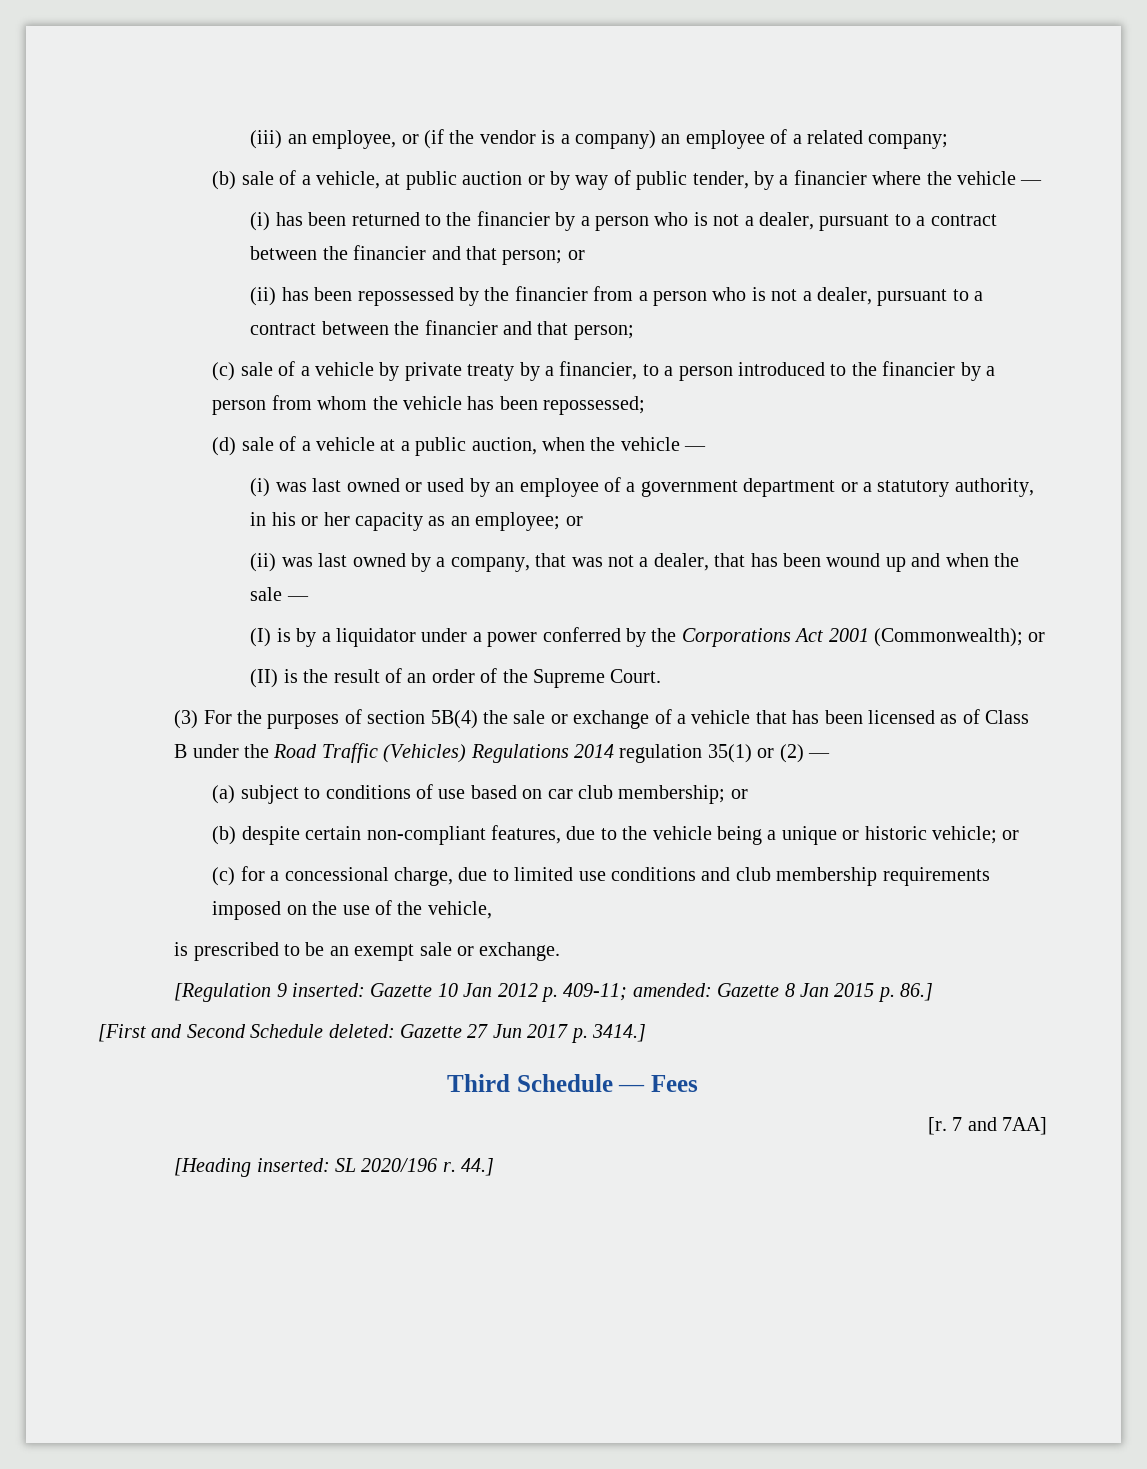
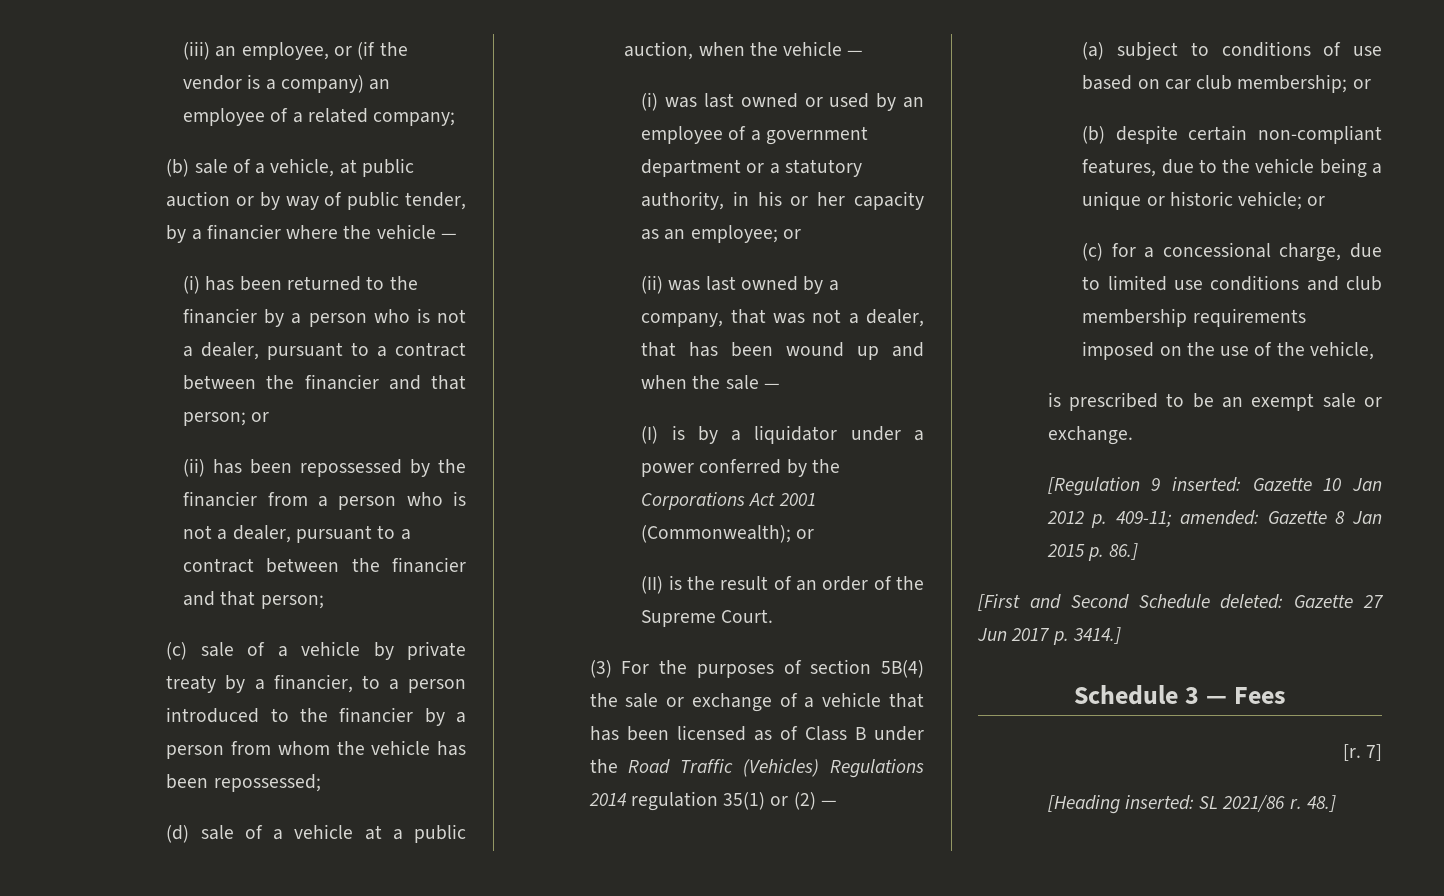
- Third Schedule — Fees
+ Schedule 3 — Fees
- 7 and 7AA]
+ 7]
- [Heading inserted: SL 2020/196 r. 44.]
+ [Heading inserted: SL 2021/86 r. 48.]

